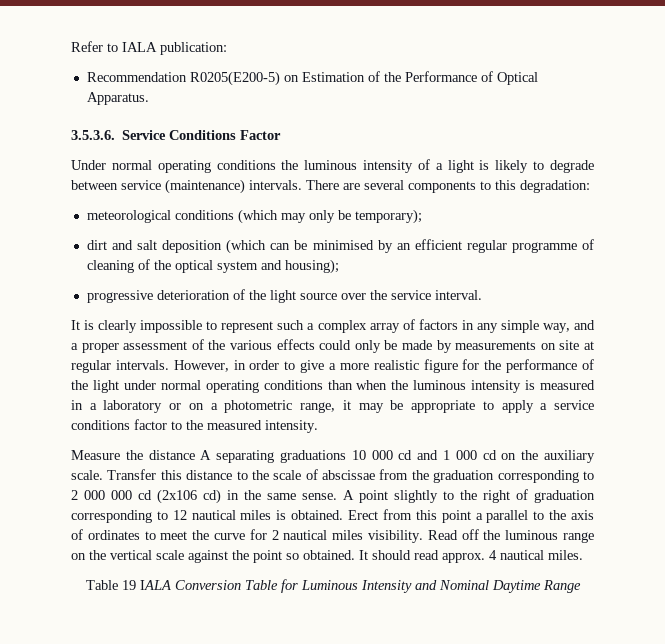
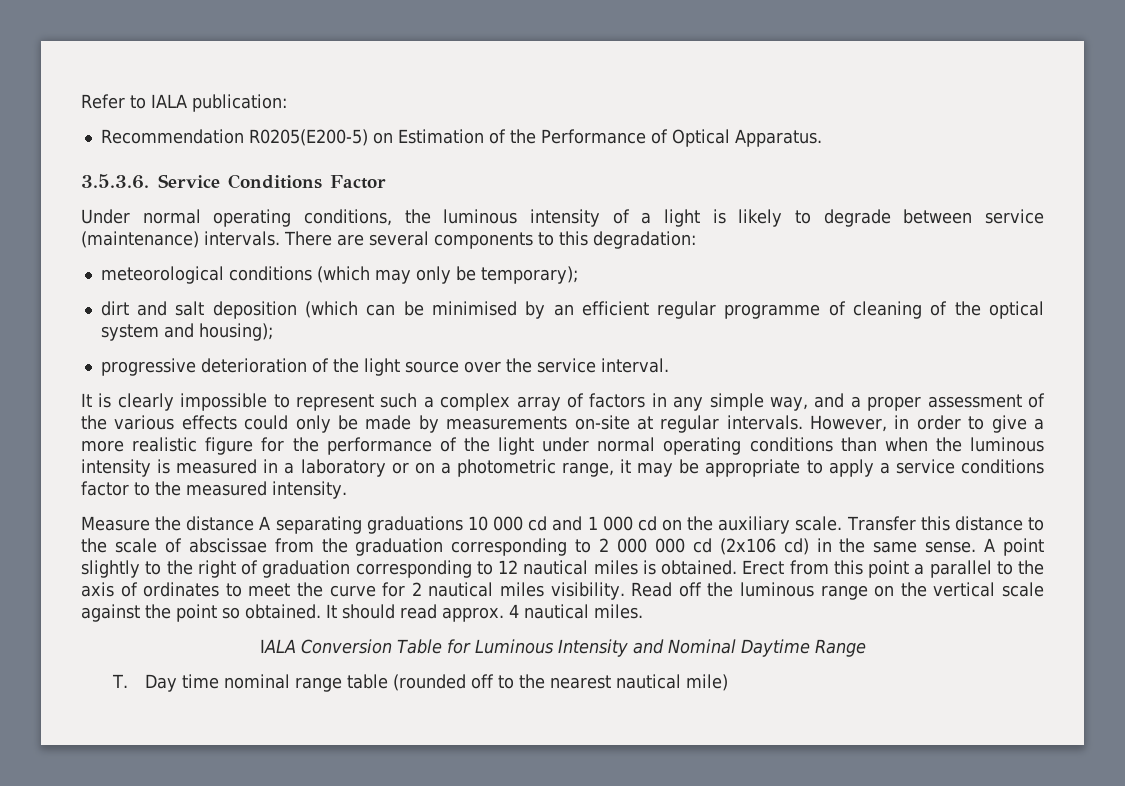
- Under normal operating conditions the luminous intensity of a light is likely to degrade between service (maintenance) intervals.
+ Under normal operating conditions, the luminous intensity of a light is likely to degrade between service (maintenance) intervals.
- It is clearly impossible to represent such a complex array of factors in any simple way, and a proper assessment of the various effects could only be made by measurements on site at regular intervals.
+ It is clearly impossible to represent such a complex array of factors in any simple way, and a proper assessment of the various effects could only be made by measurements on-site at regular intervals.
- Table 19 IALA Conversion Table for Luminous Intensity and Nominal Daytime Range
+ IALA Conversion Table for Luminous Intensity and Nominal Daytime Range
+ T. Day time nominal range table (rounded off to the nearest nautical mile)

